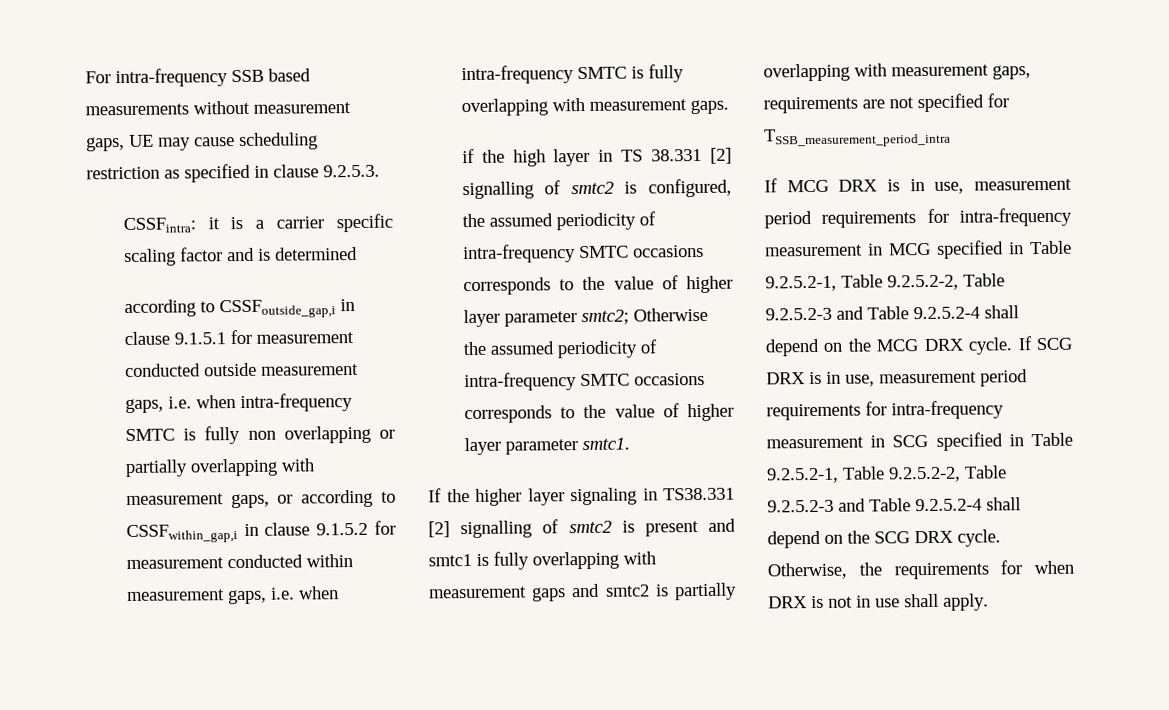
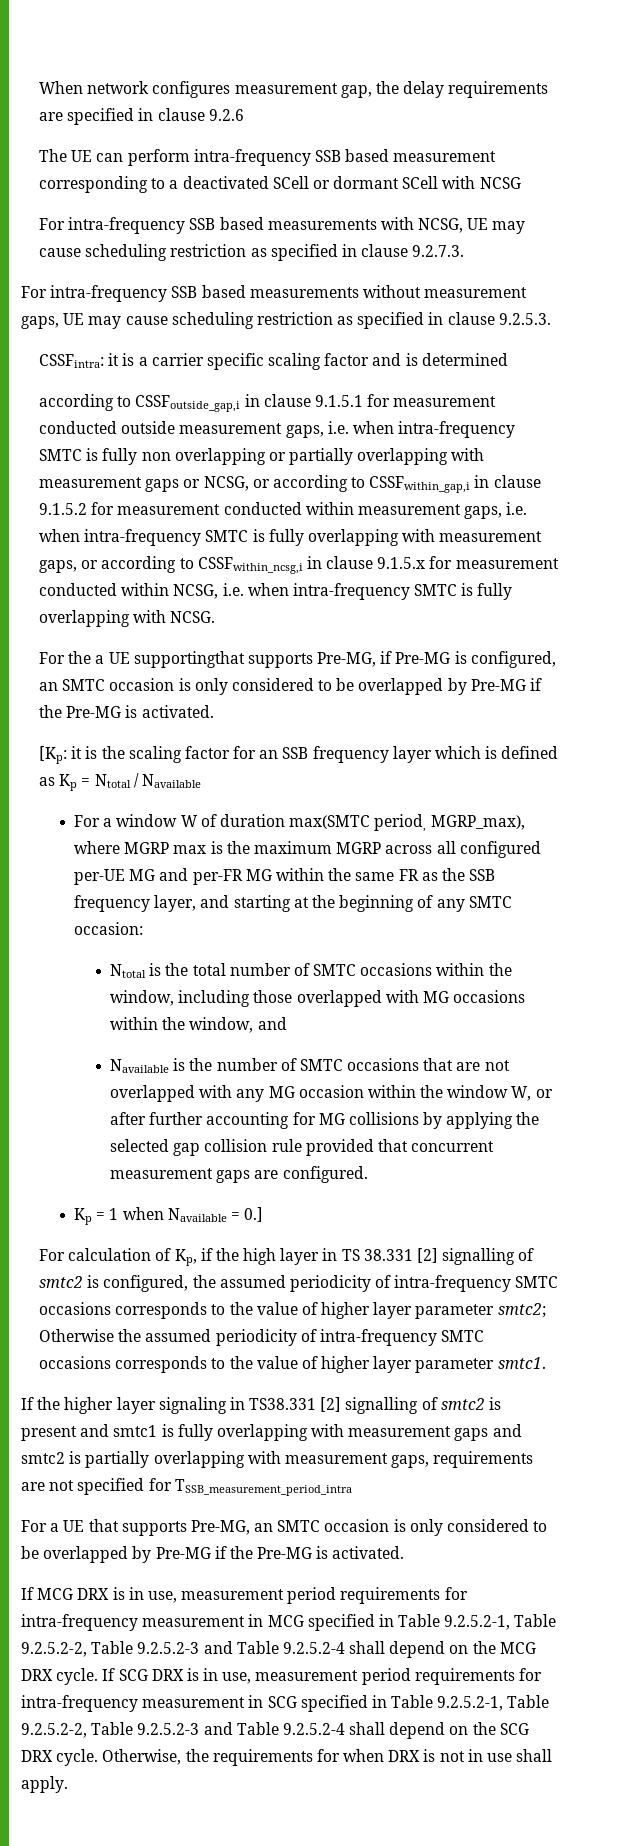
+ When network configures measurement gap, the delay requirements are specified in clause 9.2.6
+ The UE can perform intra-frequency SSB based measurement corresponding to a deactivated SCell or dormant SCell with NCSG
+ For intra-frequency SSB based measurements with NCSG, UE may cause scheduling restriction as specified in clause 9.2.7.3.
- according to CSSFoutside_gap,i in clause 9.1.5.1 for measurement conducted outside measurement gaps, i.e. when intra-frequency SMTC is fully non overlapping or partially overlapping with measurement gaps, or according to CSSFwithin_gap,i in clause 9.1.5.2 for measurement conducted within measurement gaps, i.e. when intra-frequency SMTC is fully overlapping with measurement gaps.
- if the high layer in TS 38.331 [2] signalling of smtc2 is configured, the assumed periodicity of intra-frequency SMTC occasions corresponds to the value of higher layer parameter smtc2;
+ according to CSSFoutside_gap,i in clause 9.1.5.1 for measurement conducted outside measurement gaps, i.e. when intra-frequency SMTC is fully non overlapping or partially overlapping with measurement gaps or NCSG, or according to CSSFwithin_gap,i in clause 9.1.5.2 for measurement conducted within measurement gaps, i.e. when intra-frequency SMTC is fully overlapping with measurement gaps, or according to CSSFwithin_ncsg,i in clause 9.1.5.x for measurement conducted within NCSG, i.e. when intra-frequency SMTC is fully overlapping with NCSG.
+ For the a UE supportingthat supports Pre-MG, if Pre-MG is configured, an SMTC occasion is only considered to be overlapped by Pre-MG if the Pre-MG is activated.
+ [Kp: it is the scaling factor for an SSB frequency layer which is defined as Kp = Ntotal / Navailable
+ For a window W of duration max(SMTC period, MGRP_max), where MGRP max is the maximum MGRP across all configured per-UE MG and per-FR MG within the same FR as the SSB frequency layer, and starting at the beginning of any SMTC occasion:
+ Ntotal is the total number of SMTC occasions within the window, including those overlapped with MG occasions within the window, and
+ Navailable is the number of SMTC occasions that are not overlapped with any MG occasion within the window W, or after further accounting for MG collisions by applying the selected gap collision rule provided that concurrent measurement gaps are configured.
+ Kp = 1 when Navailable = 0.]
+ For calculation of Kp, if the high layer in TS 38.331 [2] signalling of smtc2 is configured, the assumed periodicity of intra-frequency SMTC occasions corresponds to the value of higher layer parameter smtc2;
+ For a UE that supports Pre-MG, an SMTC occasion is only considered to be overlapped by Pre-MG if the Pre-MG is activated.

